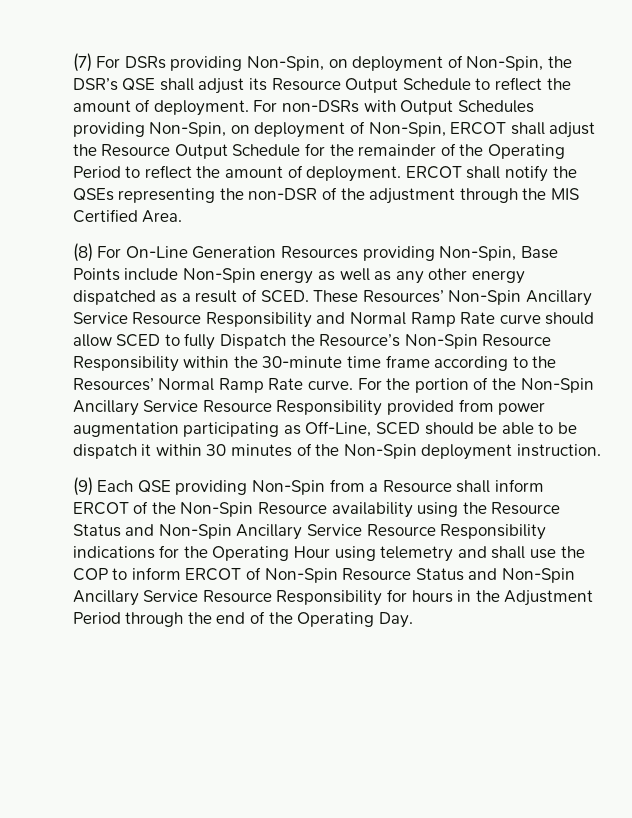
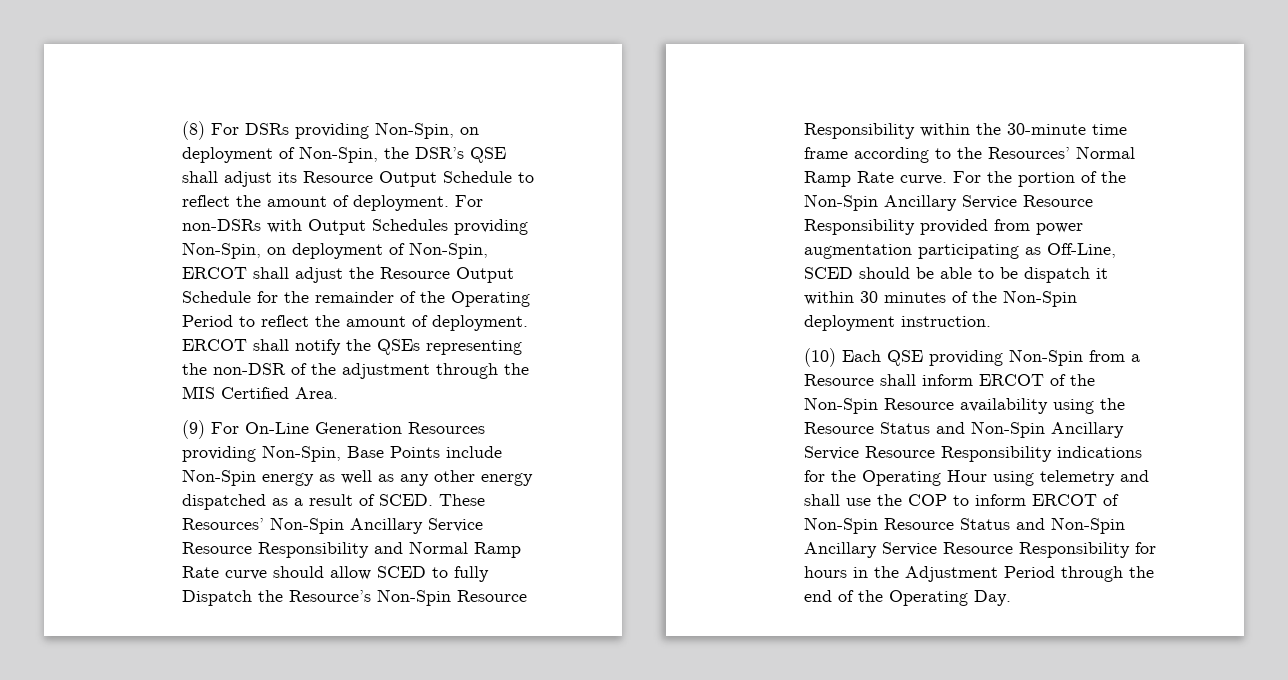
- (7) For DSRs providing Non-Spin, on deployment of Non-Spin, the DSR’s QSE shall adjust its Resource Output Schedule to reflect the amount of deployment.
+ (8) For DSRs providing Non-Spin, on deployment of Non-Spin, the DSR’s QSE shall adjust its Resource Output Schedule to reflect the amount of deployment.
- (8) For On-Line Generation Resources providing Non-Spin, Base Points include Non-Spin energy as well as any other energy dispatched as a result of SCED.
+ (9) For On-Line Generation Resources providing Non-Spin, Base Points include Non-Spin energy as well as any other energy dispatched as a result of SCED.
- (9) Each QSE providing Non-Spin from a Resource shall inform ERCOT of the Non-Spin Resource availability using the Resource Status and Non-Spin Ancillary Service Resource Responsibility indications for the Operating Hour using telemetry and shall use the COP to inform ERCOT of Non-Spin Resource Status and Non-Spin Ancillary Service Resource Responsibility for hours in the Adjustment Period through the end of the Operating Day.
+ (10) Each QSE providing Non-Spin from a Resource shall inform ERCOT of the Non-Spin Resource availability using the Resource Status and Non-Spin Ancillary Service Resource Responsibility indications for the Operating Hour using telemetry and shall use the COP to inform ERCOT of Non-Spin Resource Status and Non-Spin Ancillary Service Resource Responsibility for hours in the Adjustment Period through the end of the Operating Day.

